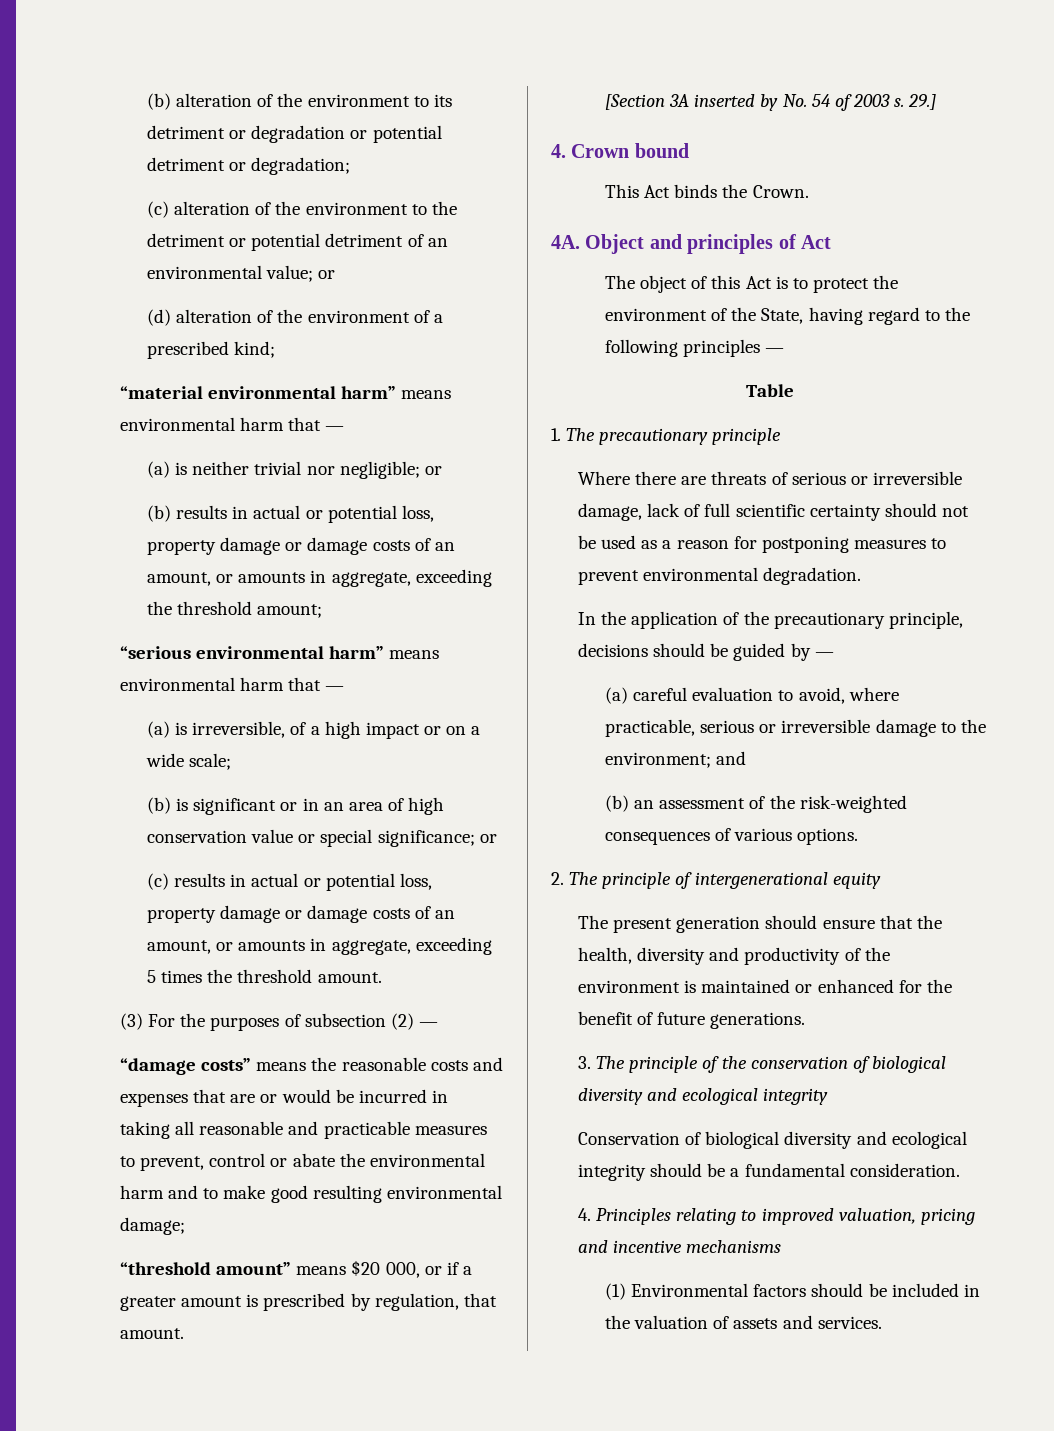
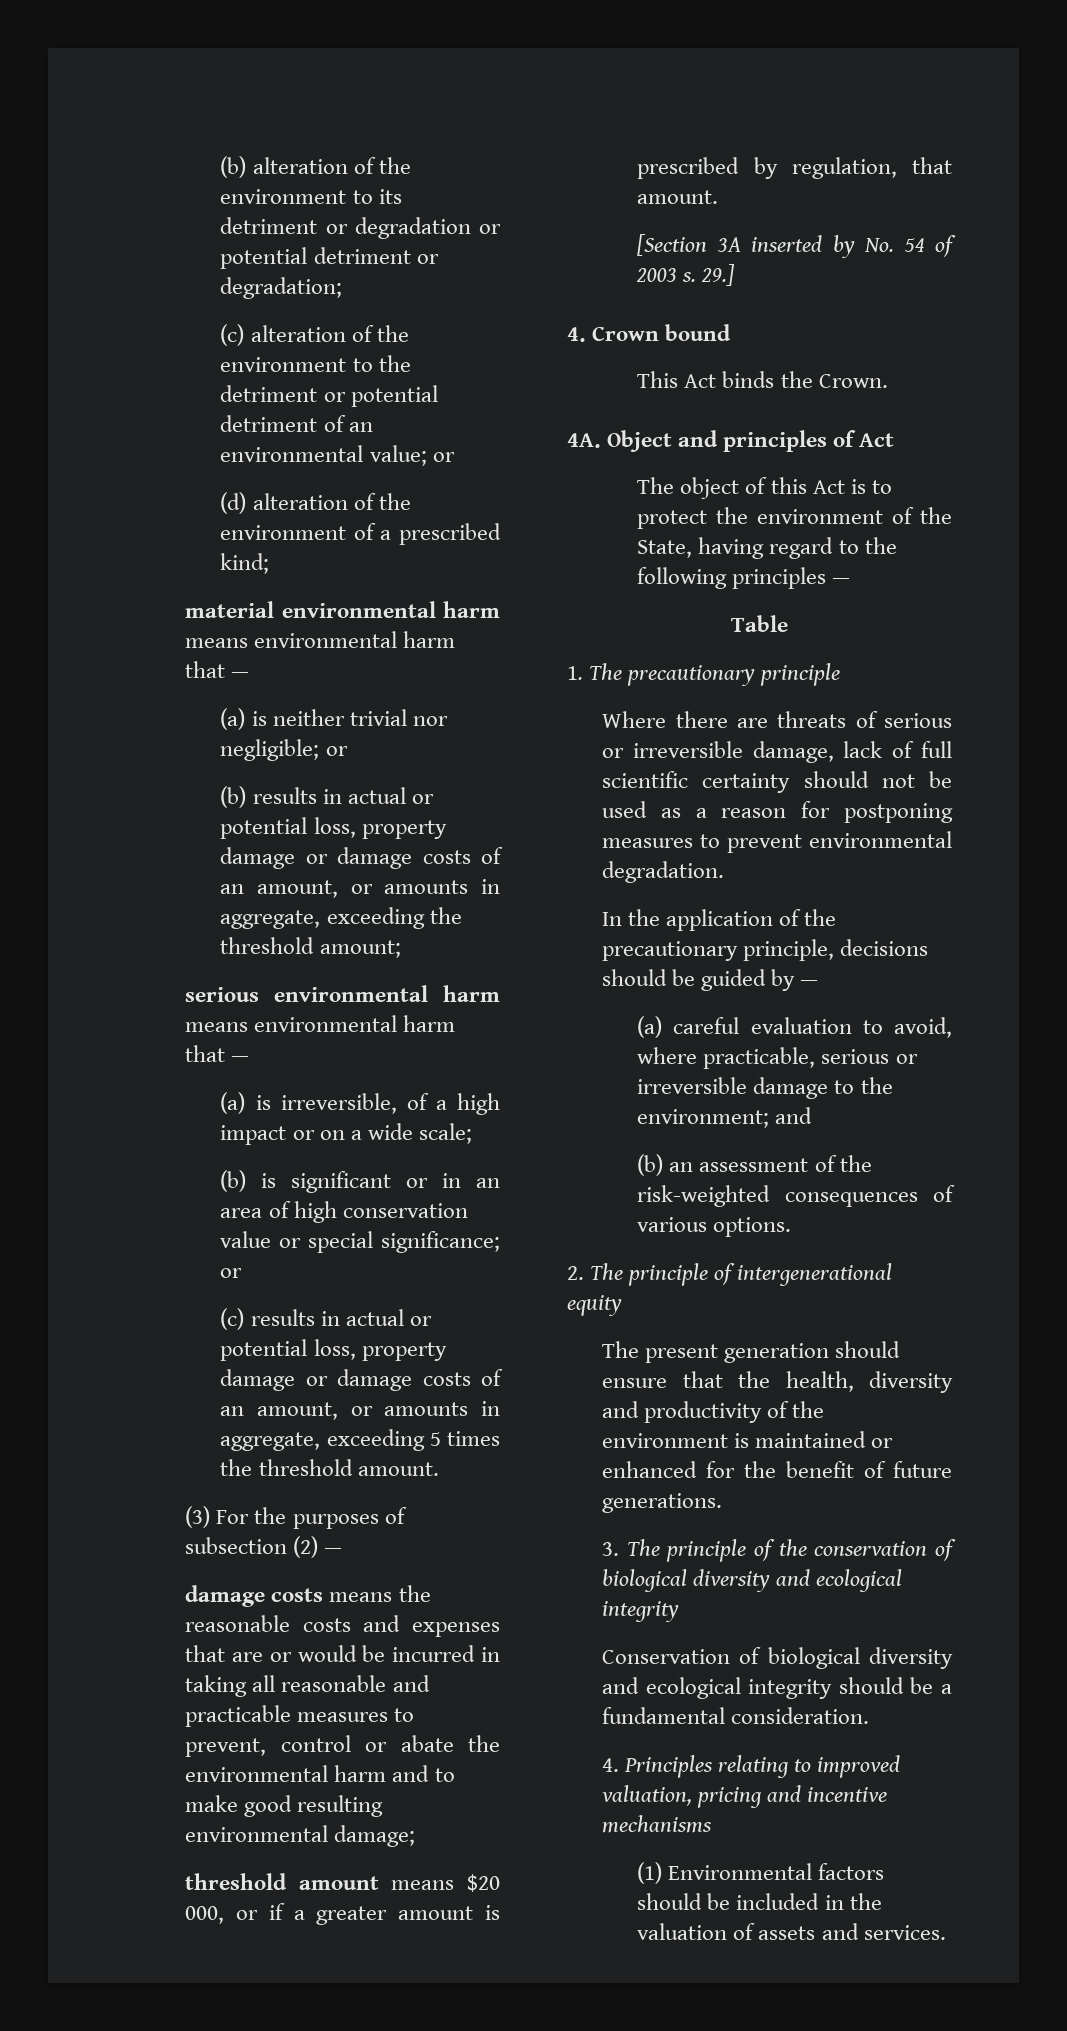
- “material environmental harm” means environmental harm that —
+ material environmental harm means environmental harm that —
- “serious environmental harm” means environmental harm that —
+ serious environmental harm means environmental harm that —
- “damage costs” means the reasonable costs and expenses that are or would be incurred in taking all reasonable and practicable measures to prevent, control or abate the environmental harm and to make good resulting environmental damage;
+ damage costs means the reasonable costs and expenses that are or would be incurred in taking all reasonable and practicable measures to prevent, control or abate the environmental harm and to make good resulting environmental damage;
- “threshold amount” means $20 000, or if a greater amount is prescribed by regulation, that amount.
+ threshold amount means $20 000, or if a greater amount is prescribed by regulation, that amount.

